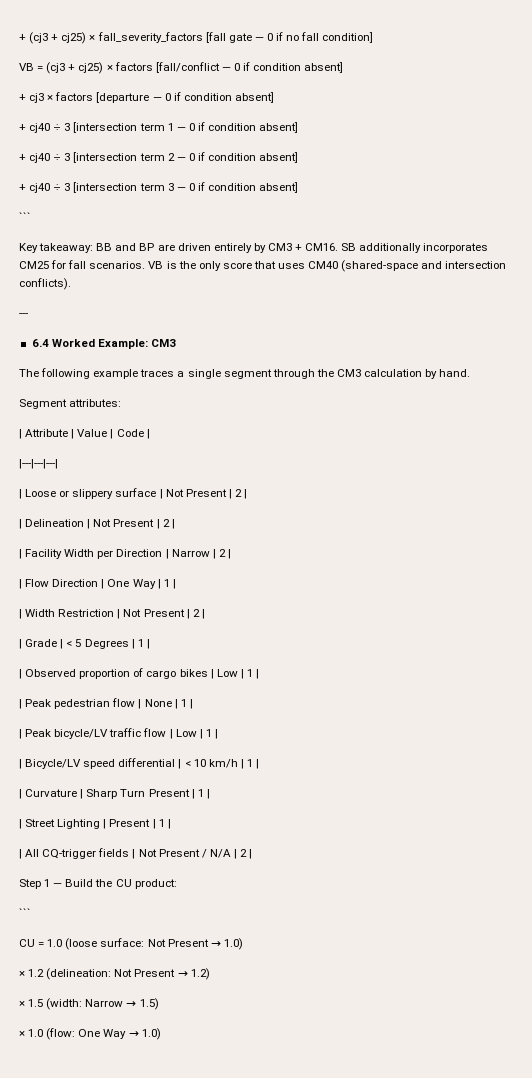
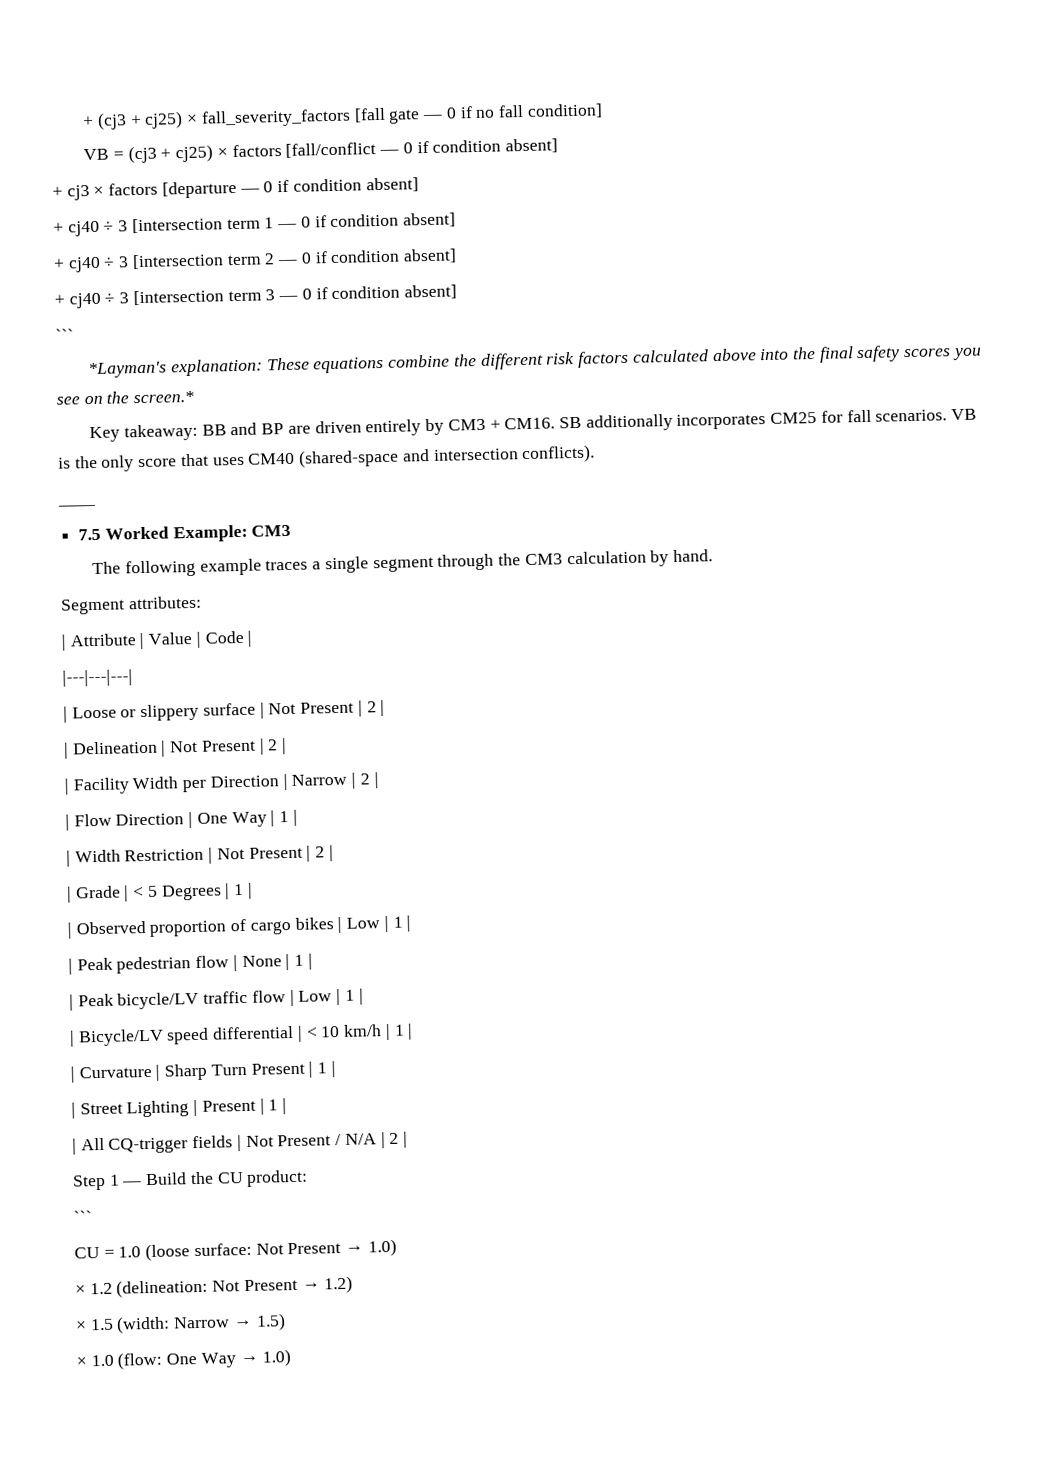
+ *Layman's explanation: These equations combine the different risk factors calculated above into the final safety scores you see on the screen.*
- ---
- 6.4 Worked Example: CM3
+ ____
+ 7.5 Worked Example: CM3

